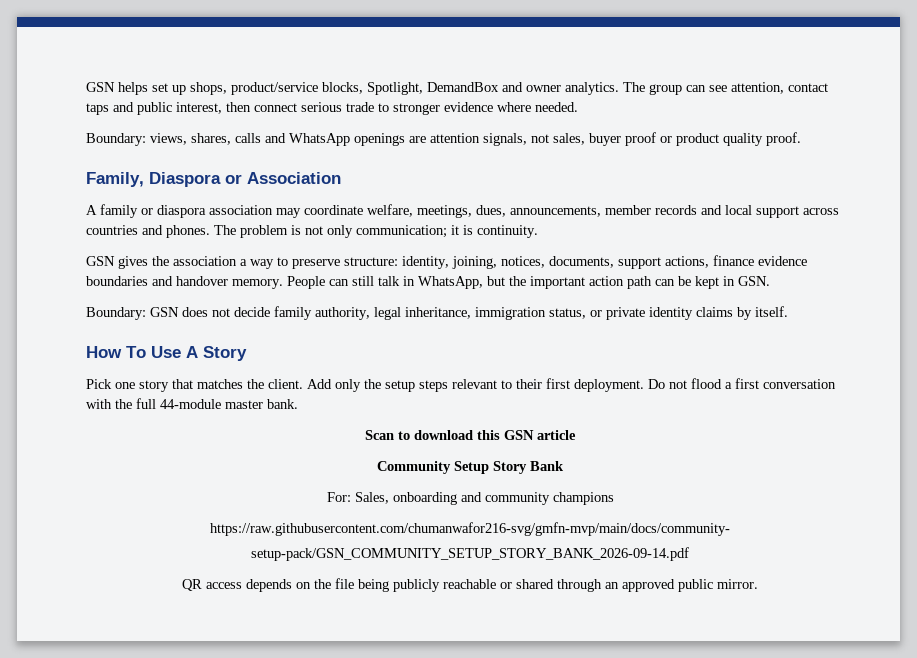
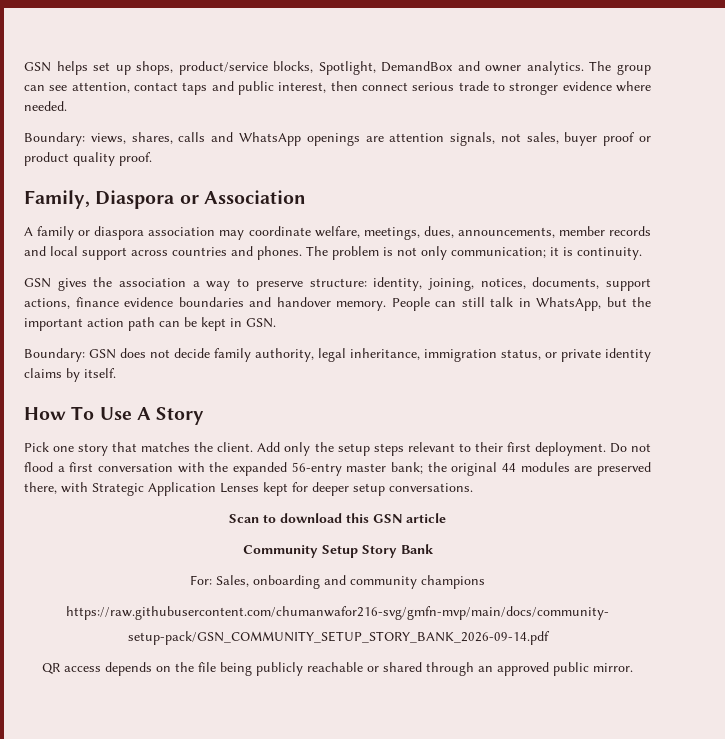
- Do not flood a first conversation with the full 44-module master bank.
+ Do not flood a first conversation with the expanded 56-entry master bank; the original 44 modules are preserved there, with Strategic Application Lenses kept for deeper setup conversations.

